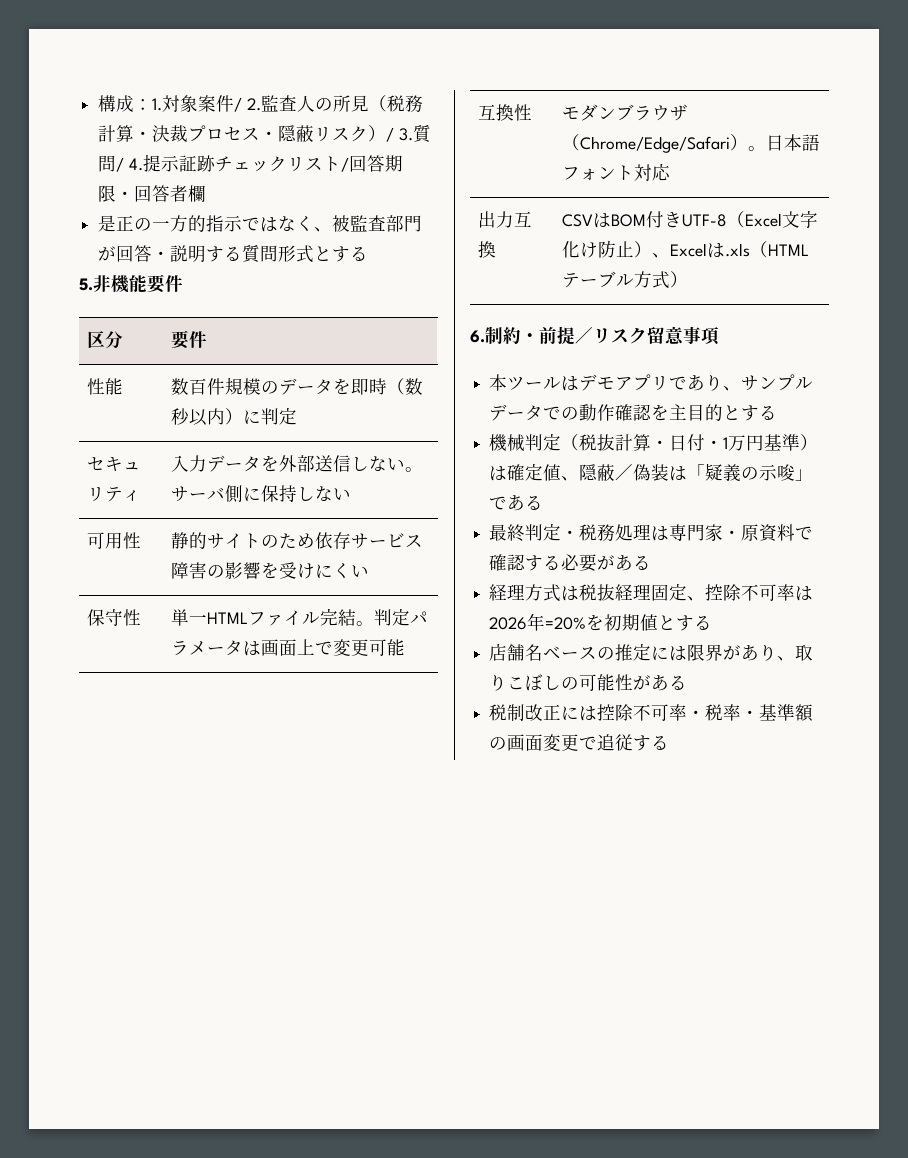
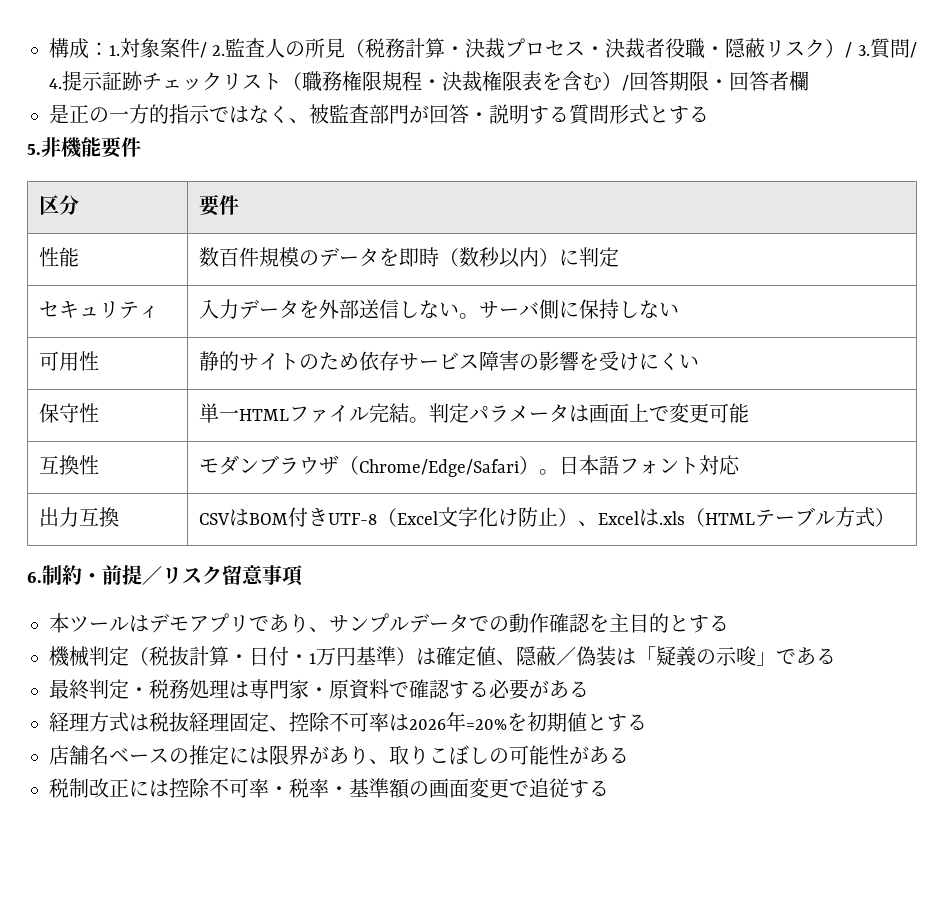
- 構成：1.対象案件/ 2.監査人の所見（税務計算・決裁プロセス・隠蔽リスク）/ 3.質問/ 4.提示証跡チェックリスト/回答期限・回答者欄
+ 構成：1.対象案件/ 2.監査人の所見（税務計算・決裁プロセス・決裁者役職・隠蔽リスク）/ 3.質問/ 4.提示証跡チェックリスト（職務権限規程・決裁権限表を含む）/回答期限・回答者欄

